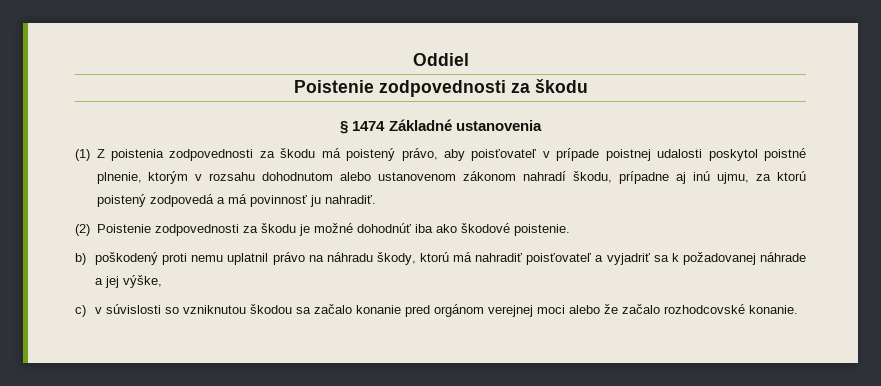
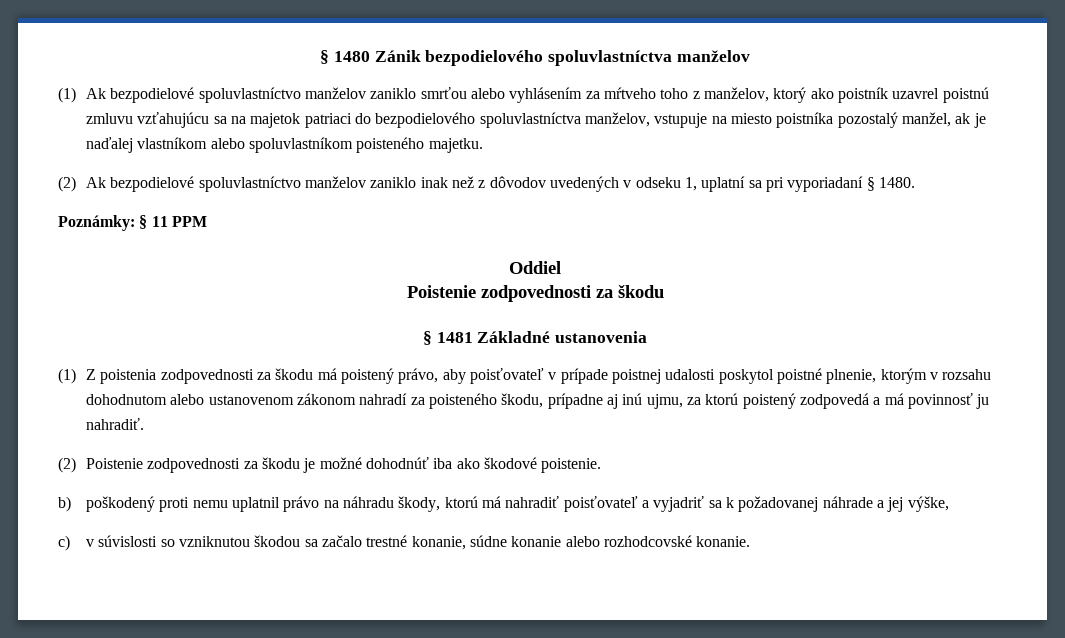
+ § 1480 Zánik bezpodielového spoluvlastníctva manželov
+ (1) Ak bezpodielové spoluvlastníctvo manželov zaniklo smrťou alebo vyhlásením za mŕtveho toho z manželov, ktorý ako poistník uzavrel poistnú zmluvu vzťahujúcu sa na majetok patriaci do bezpodielového spoluvlastníctva manželov, vstupuje na miesto poistníka pozostalý manžel, ak je naďalej vlastníkom alebo spoluvlastníkom poisteného majetku.
+ (2) Ak bezpodielové spoluvlastníctvo manželov zaniklo inak než z dôvodov uvedených v odseku 1, uplatní sa pri vyporiadaní § 1480.
+ Poznámky: § 11 PPM
- § 1474 Základné ustanovenia
+ § 1481 Základné ustanovenia
- (1) Z poistenia zodpovednosti za škodu má poistený právo, aby poisťovateľ v prípade poistnej udalosti poskytol poistné plnenie, ktorým v rozsahu dohodnutom alebo ustanovenom zákonom nahradí škodu, prípadne aj inú ujmu, za ktorú poistený zodpovedá a má povinnosť ju nahradiť.
+ (1) Z poistenia zodpovednosti za škodu má poistený právo, aby poisťovateľ v prípade poistnej udalosti poskytol poistné plnenie, ktorým v rozsahu dohodnutom alebo ustanovenom zákonom nahradí za poisteného škodu, prípadne aj inú ujmu, za ktorú poistený zodpovedá a má povinnosť ju nahradiť.
- c) v súvislosti so vzniknutou škodou sa začalo konanie pred orgánom verejnej moci alebo že začalo rozhodcovské konanie.
+ c) v súvislosti so vzniknutou škodou sa začalo trestné konanie, súdne konanie alebo rozhodcovské konanie.

